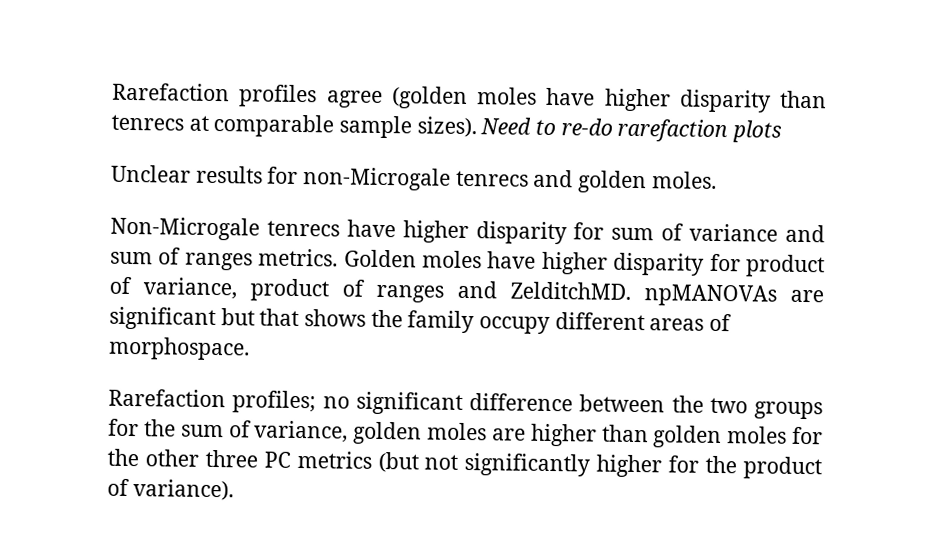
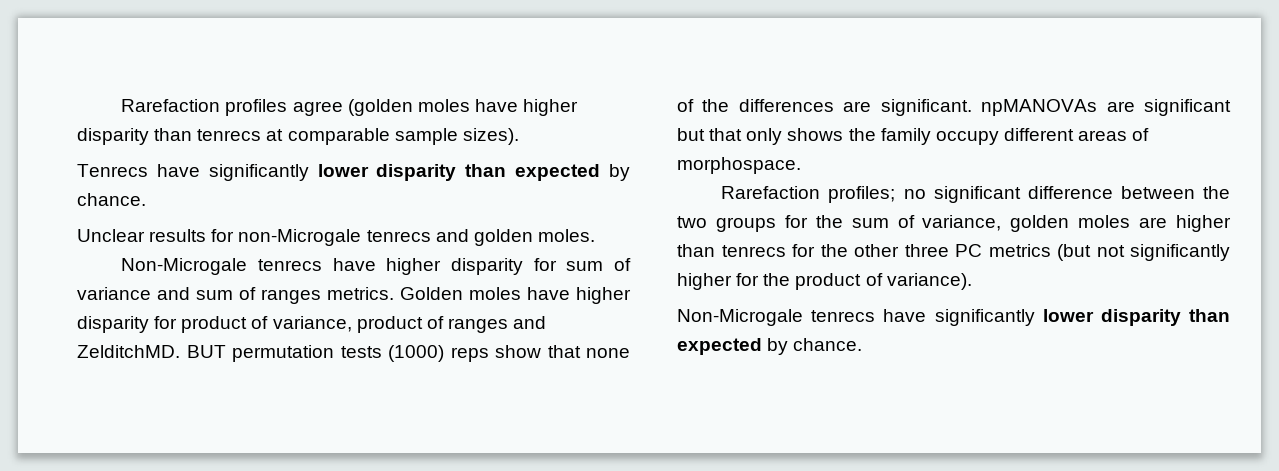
- Rarefaction profiles agree (golden moles have higher disparity than tenrecs at comparable sample sizes). Need to re-do rarefaction plots
+ Rarefaction profiles agree (golden moles have higher disparity than tenrecs at comparable sample sizes).
+ Tenrecs have significantly lower disparity than expected by chance.
- Golden moles have higher disparity for product of variance, product of ranges and ZelditchMD. npMANOVAs are significant but that shows the family occupy different areas of morphospace.
+ Golden moles have higher disparity for product of variance, product of ranges and ZelditchMD. BUT permutation tests (1000) reps show that none of the differences are significant. npMANOVAs are significant but that only shows the family occupy different areas of morphospace.
- Rarefaction profiles; no significant difference between the two groups for the sum of variance, golden moles are higher than golden moles for the other three PC metrics (but not significantly higher for the product of variance).
+ Rarefaction profiles; no significant difference between the two groups for the sum of variance, golden moles are higher than tenrecs for the other three PC metrics (but not significantly higher for the product of variance).
+ Non-Microgale tenrecs have significantly lower disparity than expected by chance.

